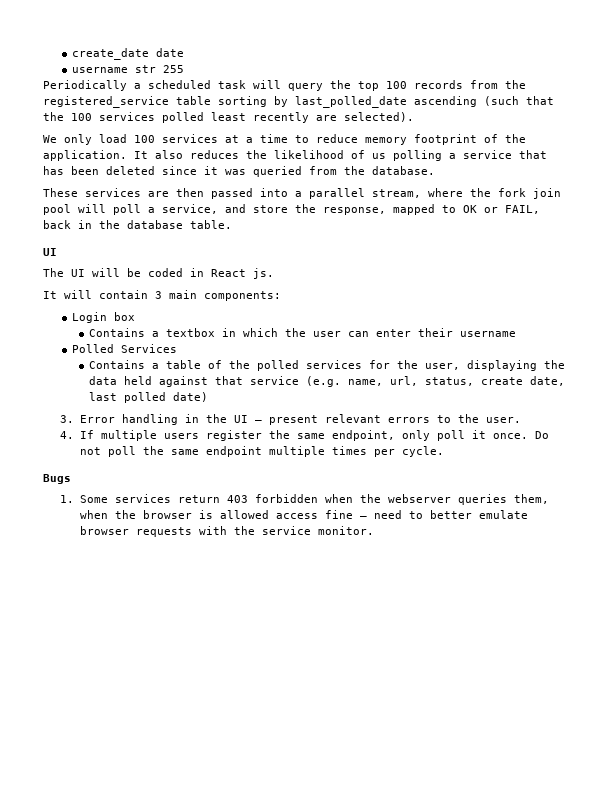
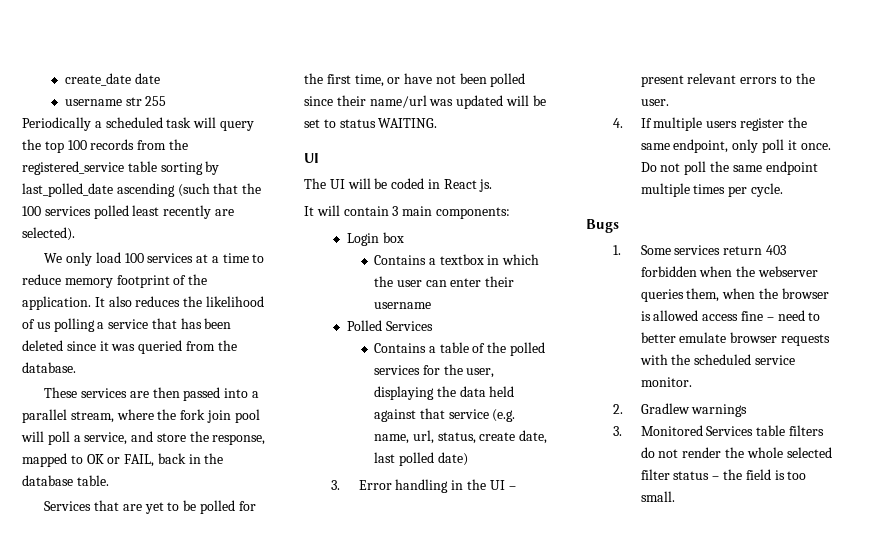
+ Services that are yet to be polled for the first time, or have not been polled since their name/url was updated will be set to status WAITING.
- 1. Some services return 403 forbidden when the webserver queries them, when the browser is allowed access fine – need to better emulate browser requests with the service monitor.
+ 1. Some services return 403 forbidden when the webserver queries them, when the browser is allowed access fine – need to better emulate browser requests with the scheduled service monitor.
+ 2. Gradlew warnings
+ 3. Monitored Services table filters do not render the whole selected filter status – the field is too small.

